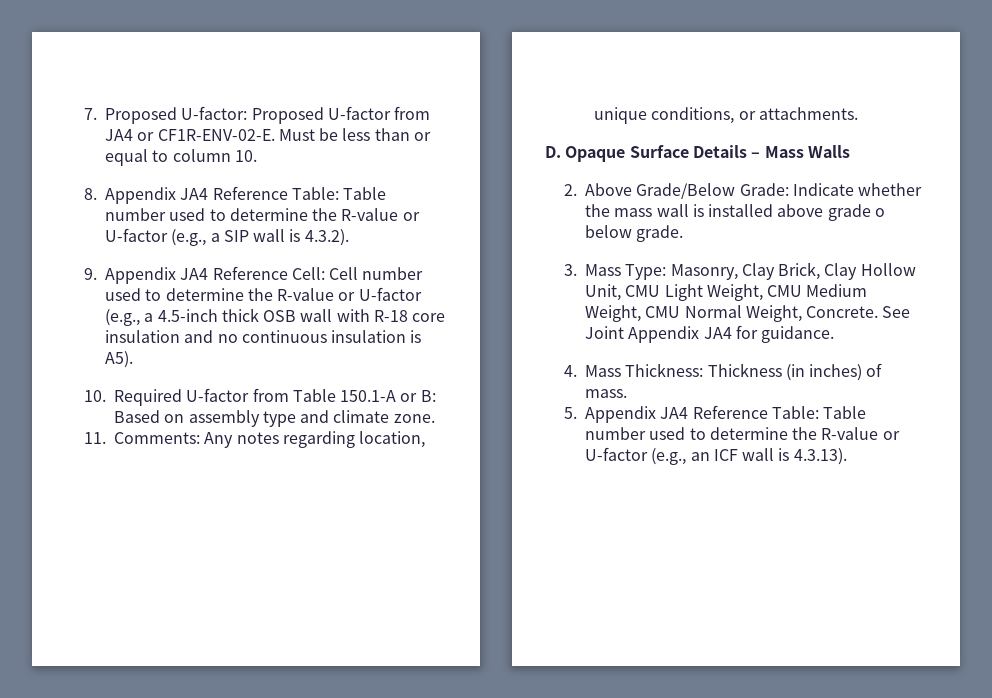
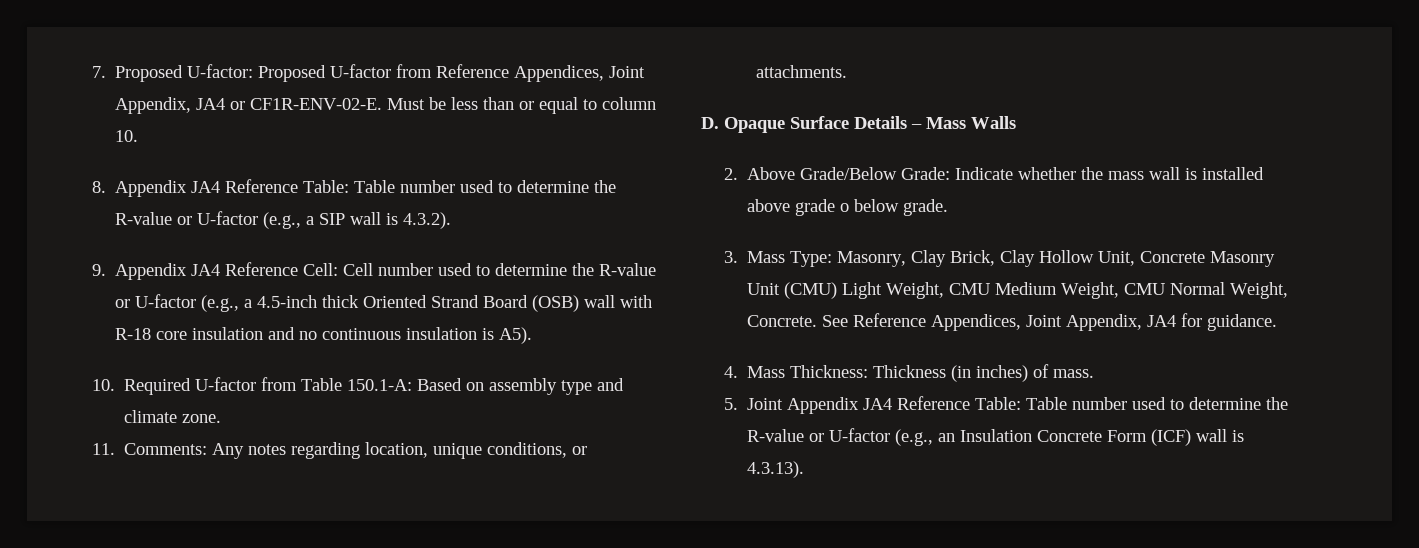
- 7. Proposed U-factor: Proposed U-factor from JA4 or CF1R-ENV-02-E.
+ 7. Proposed U-factor: Proposed U-factor from Reference Appendices, Joint Appendix, JA4 or CF1R-ENV-02-E.
- 9. Appendix JA4 Reference Cell: Cell number used to determine the R-value or U-factor (e.g., a 4.5-inch thick OSB wall with R-18 core insulation and no continuous insulation is A5).
+ 9. Appendix JA4 Reference Cell: Cell number used to determine the R-value or U-factor (e.g., a 4.5-inch thick Oriented Strand Board (OSB) wall with R-18 core insulation and no continuous insulation is A5).
- 10. Required U-factor from Table 150.1-A or B: Based on assembly type and climate zone.
+ 10. Required U-factor from Table 150.1-A: Based on assembly type and climate zone.
- 3. Mass Type: Masonry, Clay Brick, Clay Hollow Unit, CMU Light Weight, CMU Medium Weight, CMU Normal Weight, Concrete.
+ 3. Mass Type: Masonry, Clay Brick, Clay Hollow Unit, Concrete Masonry Unit (CMU) Light Weight, CMU Medium Weight, CMU Normal Weight, Concrete.
- See Joint Appendix JA4 for guidance.
+ See Reference Appendices, Joint Appendix, JA4 for guidance.
- 5. Appendix JA4 Reference Table: Table number used to determine the R-value or U-factor (e.g., an ICF wall is 4.3.13).
+ 5. Joint Appendix JA4 Reference Table: Table number used to determine the R-value or U-factor (e.g., an Insulation Concrete Form (ICF) wall is 4.3.13).

